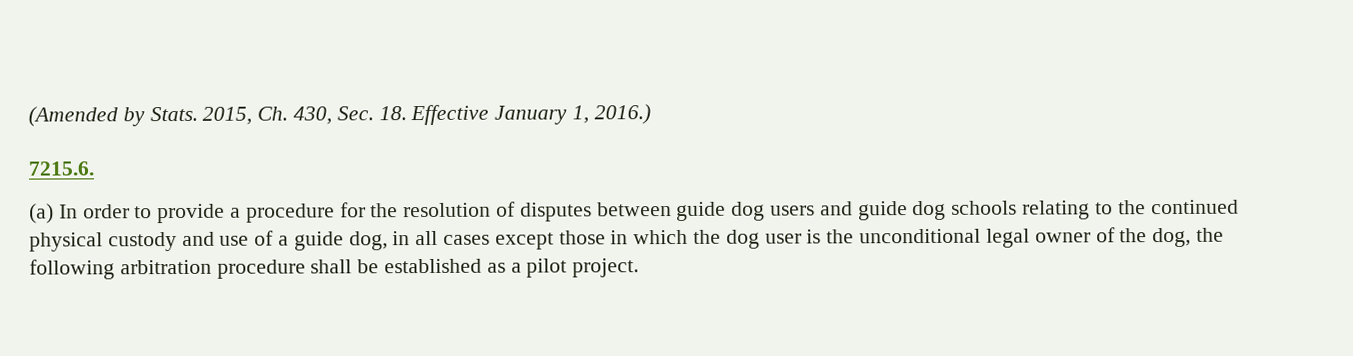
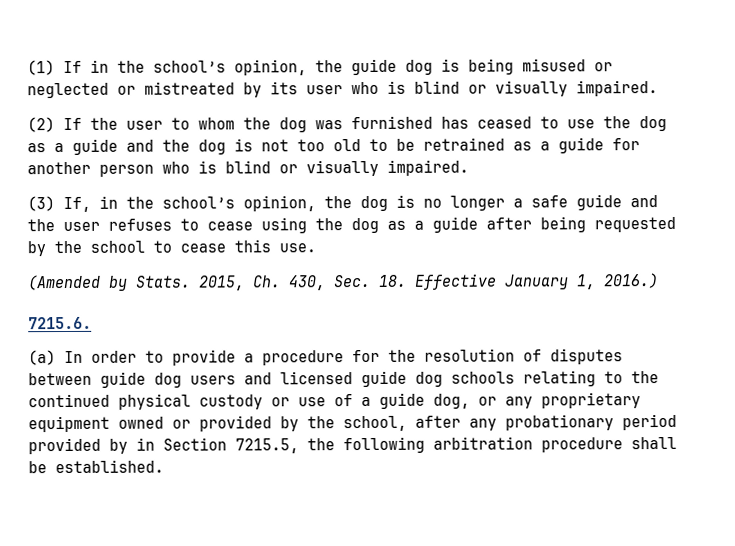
+ (1) If in the school’s opinion, the guide dog is being misused or neglected or mistreated by its user who is blind or visually impaired.
+ (2) If the user to whom the dog was furnished has ceased to use the dog as a guide and the dog is not too old to be retrained as a guide for another person who is blind or visually impaired.
+ (3) If, in the school’s opinion, the dog is no longer a safe guide and the user refuses to cease using the dog as a guide after being requested by the school to cease this use.
- (a) In order to provide a procedure for the resolution of disputes between guide dog users and guide dog schools relating to the continued physical custody and use of a guide dog, in all cases except those in which the dog user is the unconditional legal owner of the dog, the following arbitration procedure shall be established as a pilot project.
+ (a) In order to provide a procedure for the resolution of disputes between guide dog users and licensed guide dog schools relating to the continued physical custody or use of a guide dog, or any proprietary equipment owned or provided by the school, after any probationary period provided by in Section 7215.5, the following arbitration procedure shall be established.

